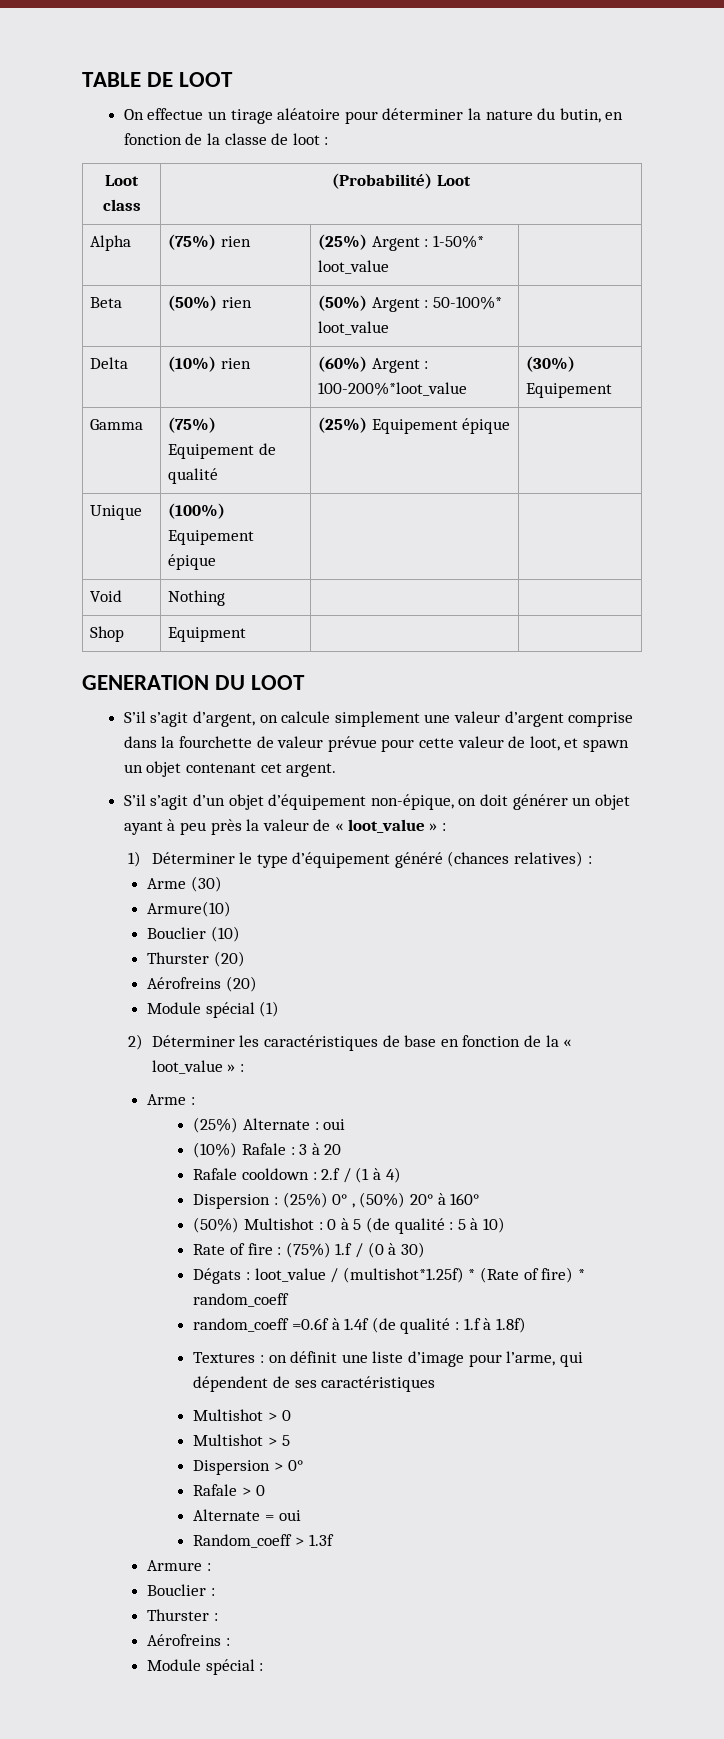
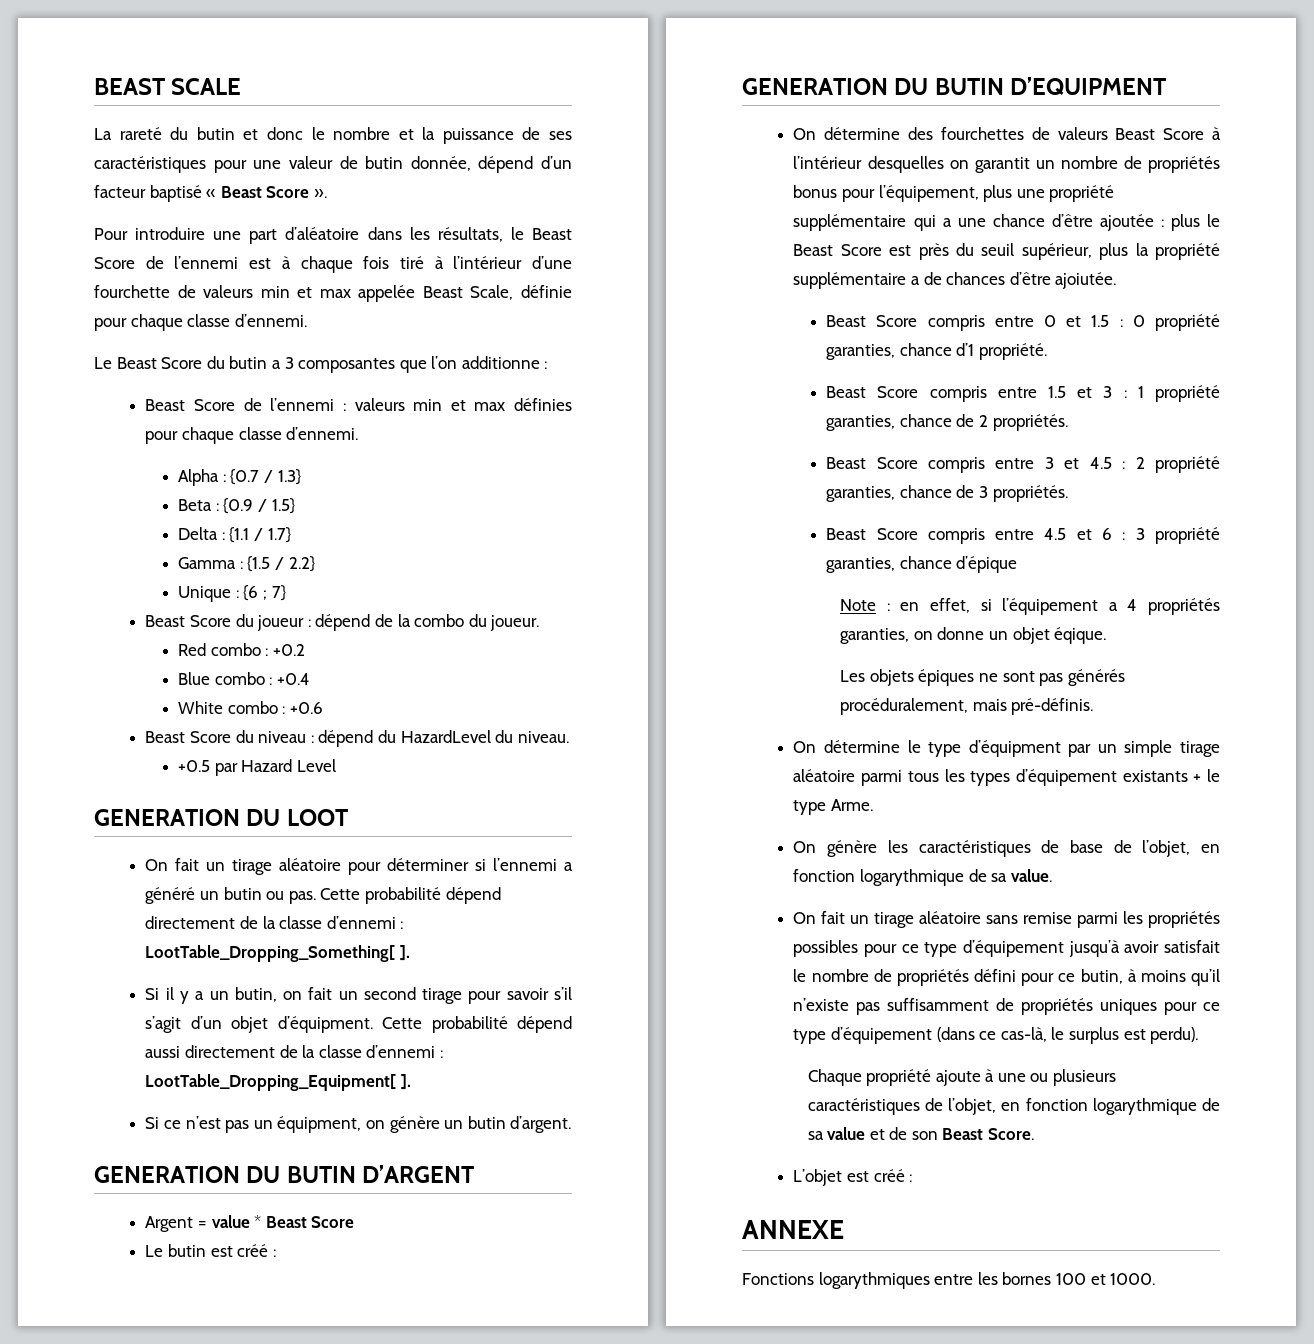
- TABLE DE LOOT
+ BEAST SCALE
+ La rareté du butin et donc le nombre et la puissance de ses caractéristiques pour une valeur de butin donnée, dépend d’un facteur baptisé « Beast Score ».
+ Pour introduire une part d’aléatoire dans les résultats, le Beast Score de l’ennemi est à chaque fois tiré à l’intérieur d’une fourchette de valeurs min et max appelée Beast Scale, définie pour chaque classe d’ennemi.
+ Le Beast Score du butin a 3 composantes que l’on additionne :
+ Beast Score de l’ennemi : valeurs min et max définies pour chaque classe d’ennemi.
+ Alpha : {0.7 / 1.3}
+ Beta : {0.9 / 1.5}
+ Delta : {1.1 / 1.7}
+ Gamma : {1.5 / 2.2}
+ Unique : {6 ; 7}
+ Beast Score du joueur : dépend de la combo du joueur.
+ Red combo : +0.2
+ Blue combo : +0.4
+ White combo : +0.6
+ Beast Score du niveau : dépend du HazardLevel du niveau.
+ +0.5 par Hazard Level
+ GENERATION DU LOOT
- On effectue un tirage aléatoire pour déterminer la nature du butin, en fonction de la classe de loot :
- Loot class | (Probabilité) Loot
- Alpha | (75%) rien | (25%) Argent : 1-50%* loot_value |
- Beta | (50%) rien | (50%) Argent : 50-100%* loot_value |
- Delta | (10%) rien | (60%) Argent : 100-200%*loot_value | (30%) Equipement
- Gamma | (75%) Equipement de qualité | (25%) Equipement épique |
- Unique | (100%) Equipement épique | |
- Void | Nothing | |
- Shop | Equipment | |
- GENERATION DU LOOT
- S’il s’agit d’argent, on calcule simplement une valeur d’argent comprise dans la fourchette de valeur prévue pour cette valeur de loot, et spawn un objet contenant cet argent.
- S’il s’agit d’un objet d’équipement non-épique, on doit générer un objet ayant à peu près la valeur de « loot_value » :
- 1) Déterminer le type d’équipement généré (chances relatives) :
- Arme (30)
- Armure(10)
- Bouclier (10)
- Thurster (20)
- Aérofreins (20)
- Module spécial (1)
- 2) Déterminer les caractéristiques de base en fonction de la « loot_value » :
- Arme :
- (25%) Alternate : oui
- (10%) Rafale : 3 à 20
- Rafale cooldown : 2.f / (1 à 4)
- Dispersion : (25%) 0° , (50%) 20° à 160°
- (50%) Multishot : 0 à 5 (de qualité : 5 à 10)
- Rate of fire : (75%) 1.f / (0 à 30)
- Dégats : loot_value / (multishot*1.25f) * (Rate of fire) * random_coeff
- random_coeff =0.6f à 1.4f (de qualité : 1.f à 1.8f)
- Textures : on définit une liste d’image pour l’arme, qui dépendent de ses caractéristiques
- Multishot > 0
- Multishot > 5
- Dispersion > 0°
- Rafale > 0
- Alternate = oui
- Random_coeff > 1.3f
- Armure :
- Bouclier :
- Thurster :
- Aérofreins :
- Module spécial :
+ On fait un tirage aléatoire pour déterminer si l’ennemi a généré un butin ou pas. Cette probabilité dépend directement de la classe d’ennemi : LootTable_Dropping_Something[ ].
+ Si il y a un butin, on fait un second tirage pour savoir s’il s’agit d’un objet d’équipment. Cette probabilité dépend aussi directement de la classe d’ennemi : LootTable_Dropping_Equipment[ ].
+ Si ce n’est pas un équipment, on génère un butin d’argent.
+ GENERATION DU BUTIN D’ARGENT
+ Argent = value * Beast Score
+ Le butin est créé :
+ GENERATION DU BUTIN D’EQUIPMENT
+ On détermine des fourchettes de valeurs Beast Score à l’intérieur desquelles on garantit un nombre de propriétés bonus pour l’équipement, plus une propriété supplémentaire qui a une chance d’être ajoutée : plus le Beast Score est près du seuil supérieur, plus la propriété supplémentaire a de chances d’être ajoiutée.
+ Beast Score compris entre 0 et 1.5 : 0 propriété garanties, chance d’1 propriété.
+ Beast Score compris entre 1.5 et 3 : 1 propriété garanties, chance de 2 propriétés.
+ Beast Score compris entre 3 et 4.5 : 2 propriété garanties, chance de 3 propriétés.
+ Beast Score compris entre 4.5 et 6 : 3 propriété garanties, chance d’épique
+ Note : en effet, si l’équipement a 4 propriétés garanties, on donne un objet éqique.
+ Les objets épiques ne sont pas générés procéduralement, mais pré-définis.
+ On détermine le type d’équipment par un simple tirage aléatoire parmi tous les types d’équipement existants + le type Arme.
+ On génère les caractéristiques de base de l’objet, en fonction logarythmique de sa value.
+ On fait un tirage aléatoire sans remise parmi les propriétés possibles pour ce type d’équipement jusqu’à avoir satisfait le nombre de propriétés défini pour ce butin, à moins qu’il n’existe pas suffisamment de propriétés uniques pour ce type d’équipement (dans ce cas-là, le surplus est perdu).
+ Chaque propriété ajoute à une ou plusieurs caractéristiques de l’objet, en fonction logarythmique de sa value et de son Beast Score.
+ L’objet est créé :
+ ANNEXE
+ Fonctions logarythmiques entre les bornes 100 et 1000.

